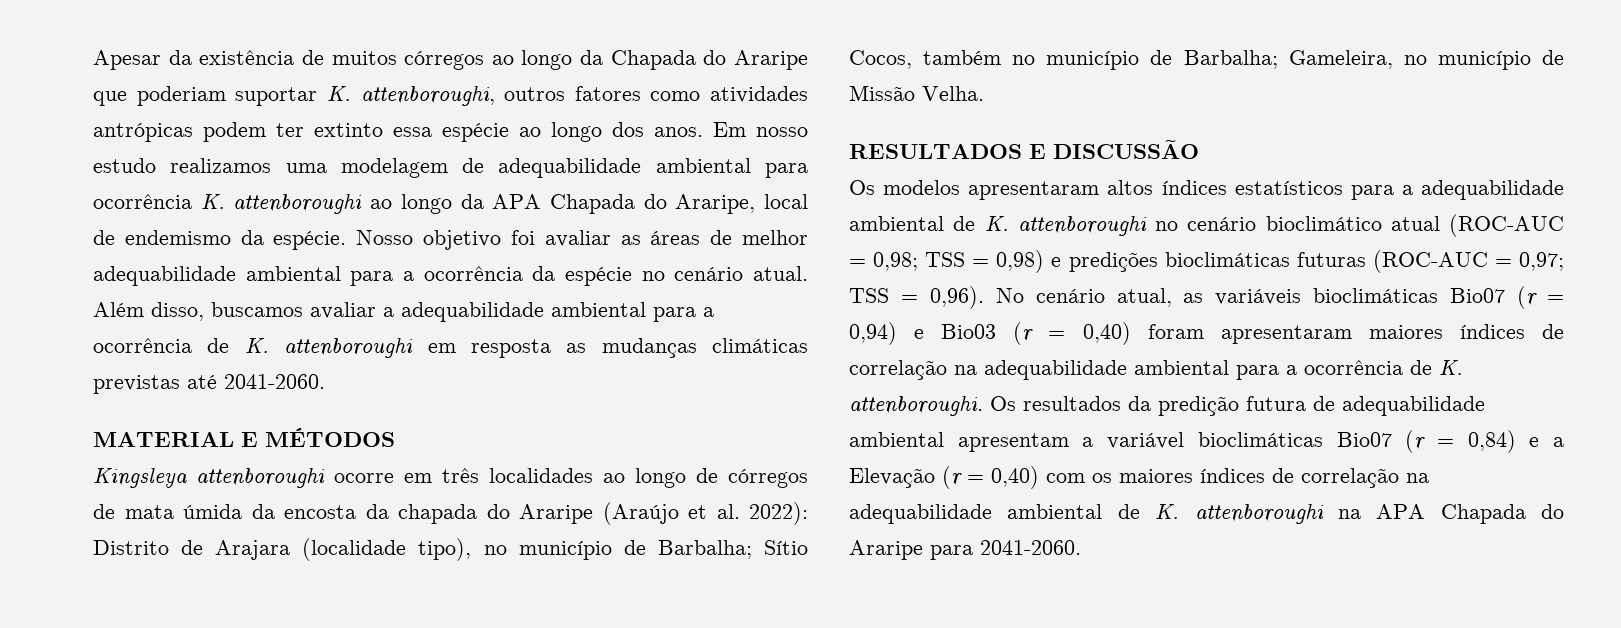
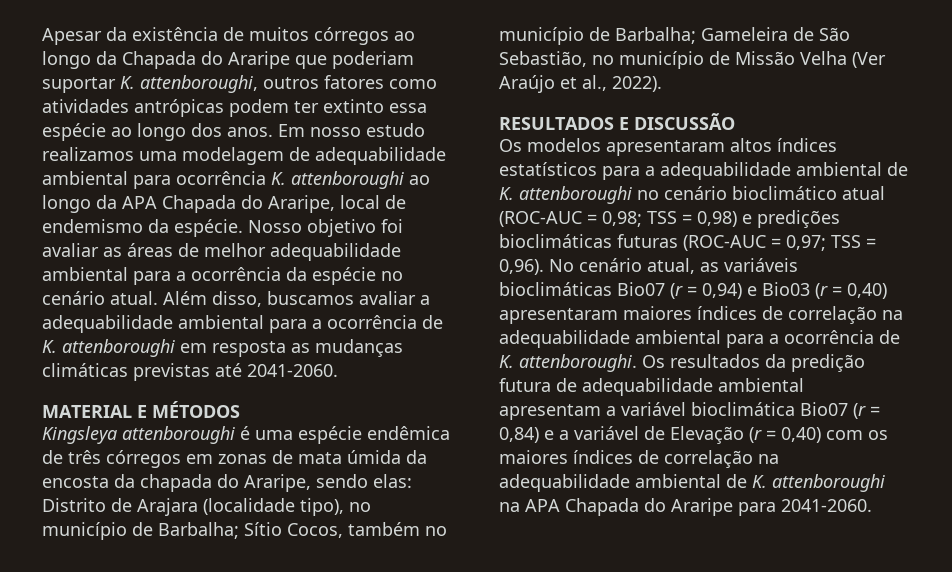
- Kingsleya attenboroughi ocorre em três localidades ao longo de córregos de mata úmida da encosta da chapada do Araripe (Araújo et al. 2022): Distrito de Arajara (localidade tipo), no município de Barbalha; Sítio Cocos, também no município de Barbalha; Gameleira, no município de Missão Velha.
+ Kingsleya attenboroughi é uma espécie endêmica de três córregos em zonas de mata úmida da encosta da chapada do Araripe, sendo elas: Distrito de Arajara (localidade tipo), no município de Barbalha; Sítio Cocos, também no município de Barbalha; Gameleira de São Sebastião, no município de Missão Velha (Ver Araújo et al., 2022).
- No cenário atual, as variáveis bioclimáticas Bio07 (r = 0,94) e Bio03 (r = 0,40) foram apresentaram maiores índices de correlação na adequabilidade ambiental para a ocorrência de K. attenboroughi.
+ No cenário atual, as variáveis bioclimáticas Bio07 (r = 0,94) e Bio03 (r = 0,40) apresentaram maiores índices de correlação na adequabilidade ambiental para a ocorrência de K. attenboroughi.
- Os resultados da predição futura de adequabilidade ambiental apresentam a variável bioclimáticas Bio07 (r = 0,84) e a Elevação (r = 0,40) com os maiores índices de correlação na adequabilidade ambiental de K. attenboroughi na APA Chapada do Araripe para 2041-2060.
+ Os resultados da predição futura de adequabilidade ambiental apresentam a variável bioclimática Bio07 (r = 0,84) e a variável de Elevação (r = 0,40) com os maiores índices de correlação na adequabilidade ambiental de K. attenboroughi na APA Chapada do Araripe para 2041-2060.

